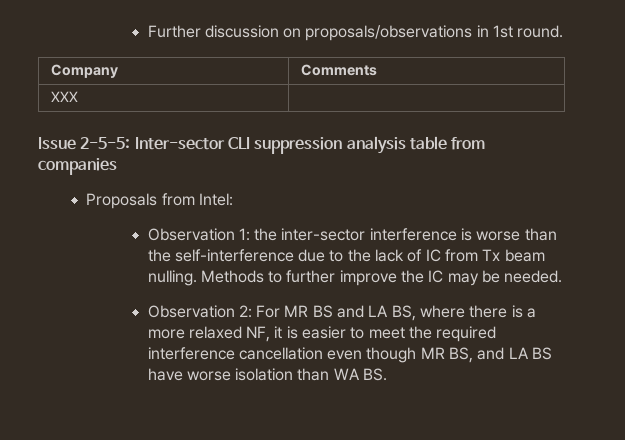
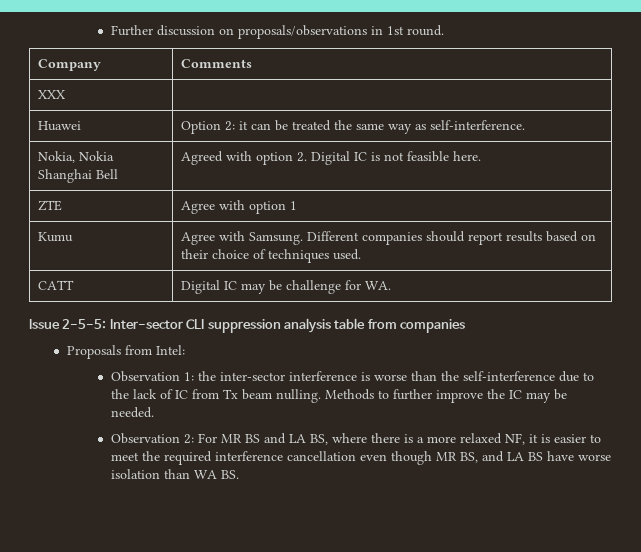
+ Huawei | Option 2: it can be treated the same way as self-interference.
+ Nokia, Nokia Shanghai Bell | Agreed with option 2. Digital IC is not feasible here.
+ ZTE | Agree with option 1
+ Kumu | Agree with Samsung. Different companies should report results based on their choice of techniques used.
+ CATT | Digital IC may be challenge for WA.

